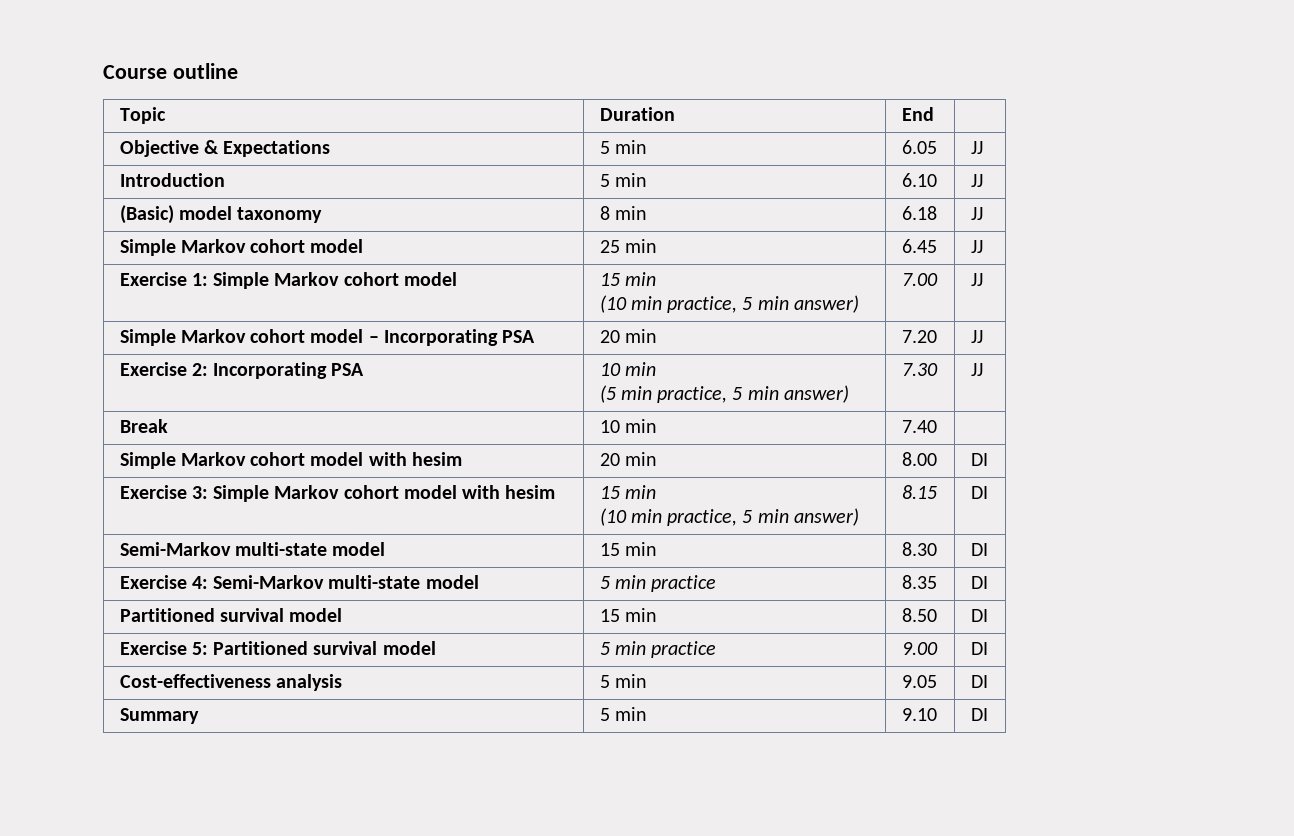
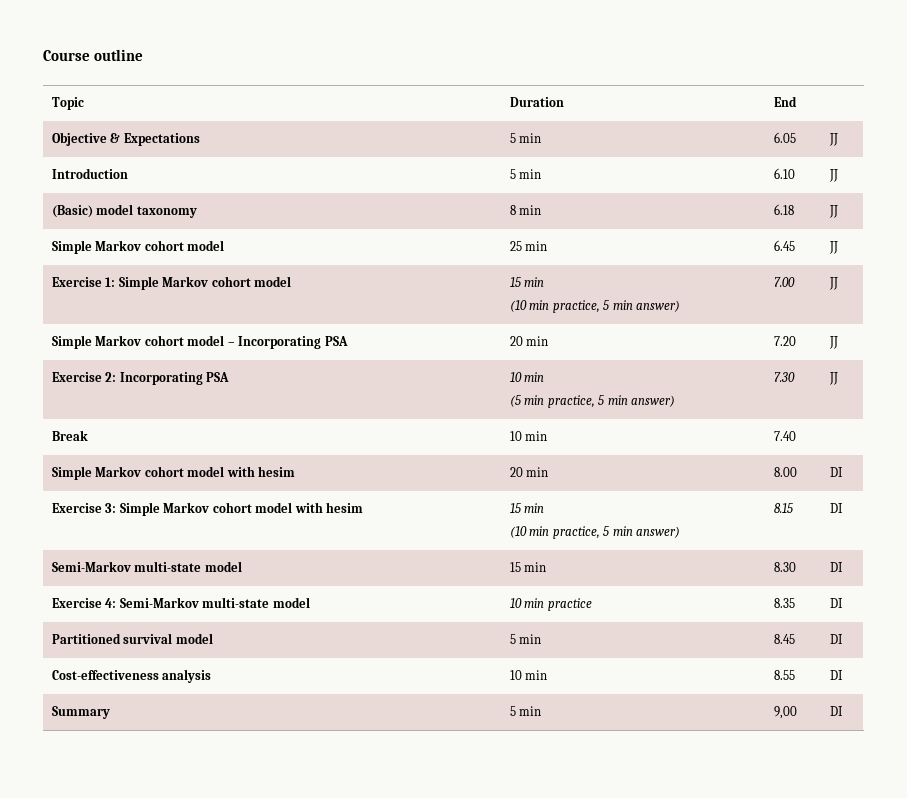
- Exercise 4: Semi-Markov multi-state model | 5 min practice | 8.35 | DI
+ Exercise 4: Semi-Markov multi-state model | 10 min practice | 8.35 | DI
- Partitioned survival model | 15 min | 8.50 | DI
- Exercise 5: Partitioned survival model | 5 min practice | 9.00 | DI
+ Partitioned survival model | 5 min | 8.45 | DI
- Cost-effectiveness analysis | 5 min | 9.05 | DI
+ Cost-effectiveness analysis | 10 min | 8.55 | DI
- Summary | 5 min | 9.10 | DI
+ Summary | 5 min | 9,00 | DI

